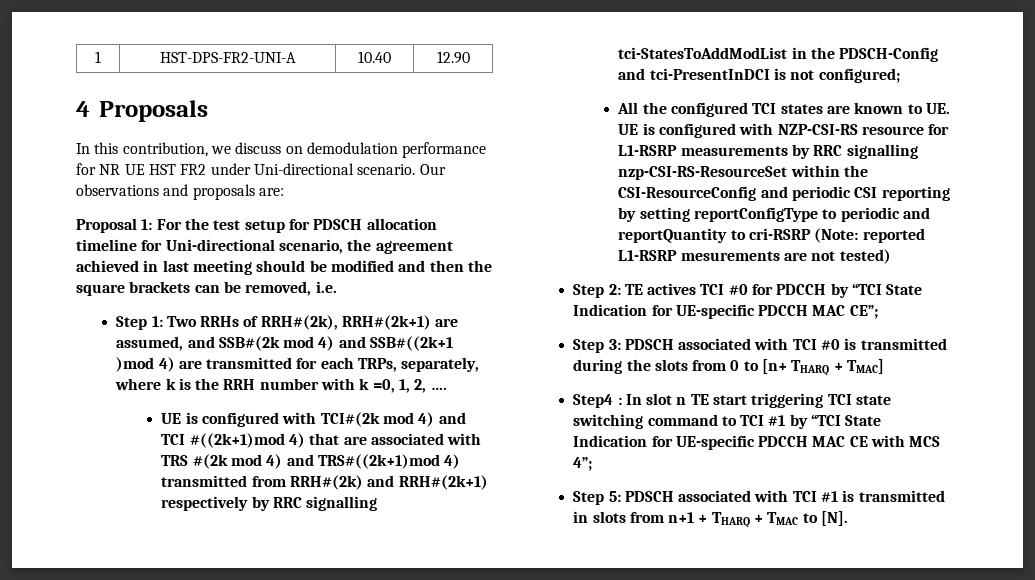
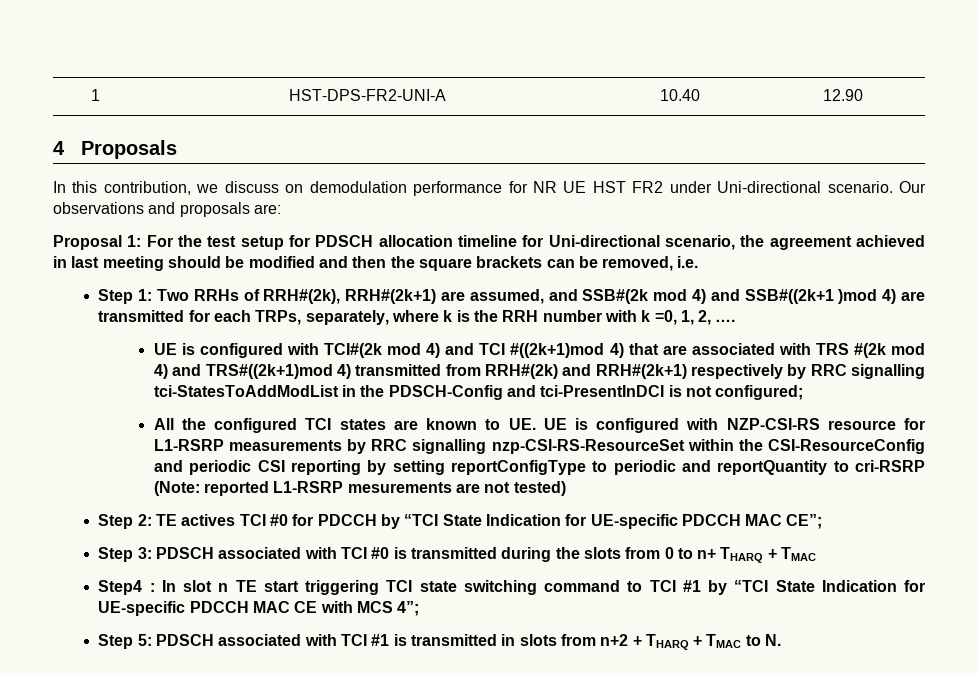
- Step 3: PDSCH associated with TCI #0 is transmitted during the slots from 0 to [n+ THARQ + TMAC]
+ Step 3: PDSCH associated with TCI #0 is transmitted during the slots from 0 to n+ THARQ + TMAC
- Step 5: PDSCH associated with TCI #1 is transmitted in slots from n+1 + THARQ + TMAC to [N].
+ Step 5: PDSCH associated with TCI #1 is transmitted in slots from n+2 + THARQ + TMAC to N.

